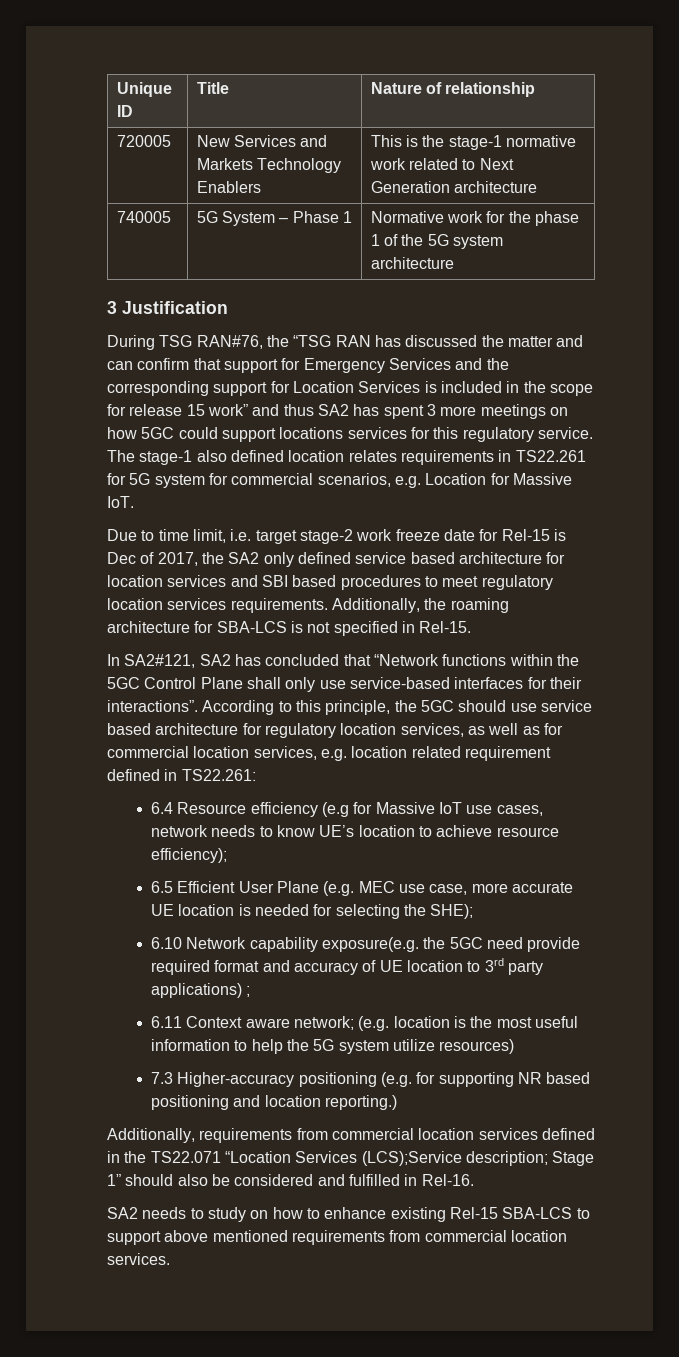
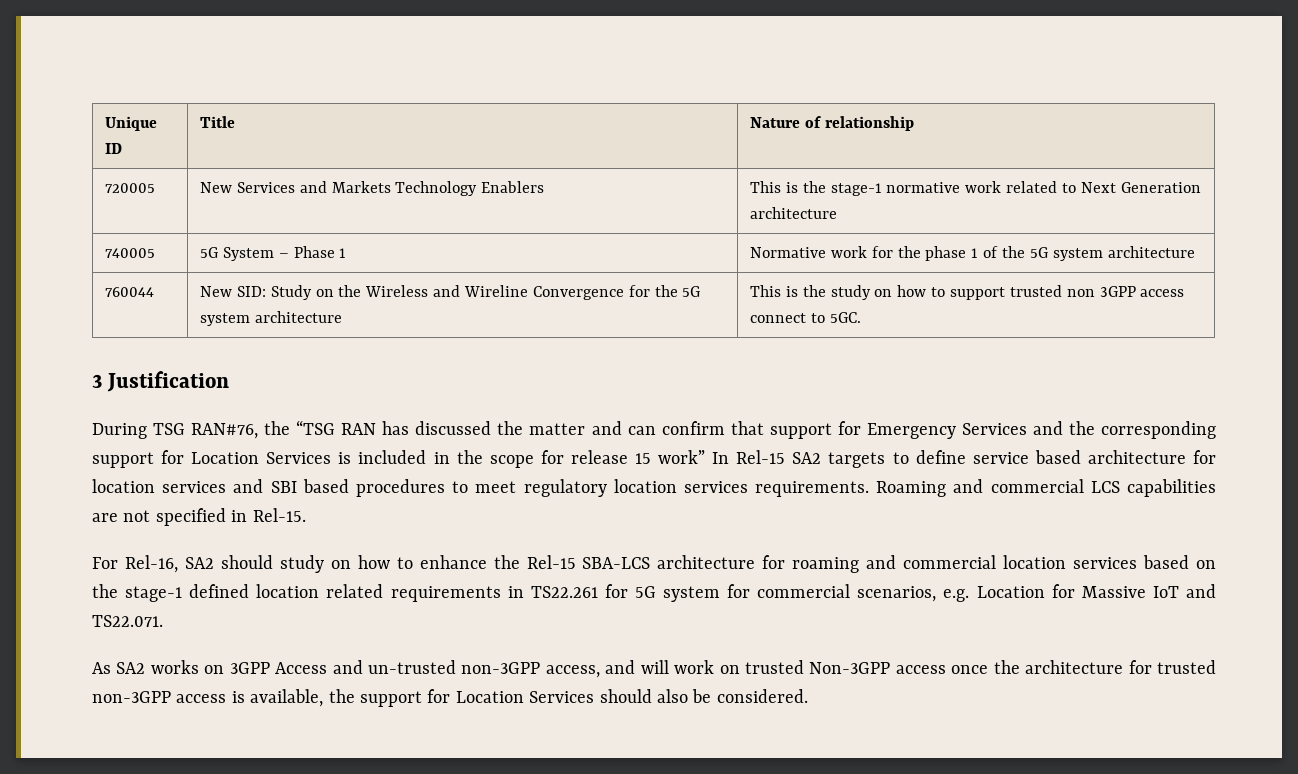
+ 760044 | New SID: Study on the Wireless and Wireline Convergence for the 5G system architecture | This is the study on how to support trusted non 3GPP access connect to 5GC.
- During TSG RAN#76, the “TSG RAN has discussed the matter and can confirm that support for Emergency Services and the corresponding support for Location Services is included in the scope for release 15 work” and thus SA2 has spent 3 more meetings on how 5GC could support locations services for this regulatory service. The stage-1 also defined location relates requirements in TS22.261 for 5G system for commercial scenarios, e.g. Location for Massive IoT.
- Due to time limit, i.e. target stage-2 work freeze date for Rel-15 is Dec of 2017, the SA2 only defined service based architecture for location services and SBI based procedures to meet regulatory location services requirements.
+ During TSG RAN#76, the “TSG RAN has discussed the matter and can confirm that support for Emergency Services and the corresponding support for Location Services is included in the scope for release 15 work” In Rel-15 SA2 targets to define service based architecture for location services and SBI based procedures to meet regulatory location services requirements.
- Additionally, the roaming architecture for SBA-LCS is not specified in Rel-15.
- In SA2#121, SA2 has concluded that “Network functions within the 5GC Control Plane shall only use service-based interfaces for their interactions”. According to this principle, the 5GC should use service based architecture for regulatory location services, as well as for commercial location services, e.g. location related requirement defined in TS22.261:
- 6.4 Resource efficiency (e.g for Massive IoT use cases, network needs to know UE’s location to achieve resource efficiency);
- 6.5 Efficient User Plane (e.g. MEC use case, more accurate UE location is needed for selecting the SHE);
- 6.10 Network capability exposure(e.g. the 5GC need provide required format and accuracy of UE location to 3rd party applications) ;
- 6.11 Context aware network; (e.g. location is the most useful information to help the 5G system utilize resources)
- 7.3 Higher-accuracy positioning (e.g. for supporting NR based positioning and location reporting.)
- Additionally, requirements from commercial location services defined in the TS22.071 “Location Services (LCS);Service description; Stage 1” should also be considered and fulfilled in Rel-16.
- SA2 needs to study on how to enhance existing Rel-15 SBA-LCS to support above mentioned requirements from commercial location services.
+ Roaming and commercial LCS capabilities are not specified in Rel-15.
+ For Rel-16, SA2 should study on how to enhance the Rel-15 SBA-LCS architecture for roaming and commercial location services based on the stage-1 defined location related requirements in TS22.261 for 5G system for commercial scenarios, e.g. Location for Massive IoT and TS22.071.
+ As SA2 works on 3GPP Access and un-trusted non-3GPP access, and will work on trusted Non-3GPP access once the architecture for trusted non-3GPP access is available, the support for Location Services should also be considered.

